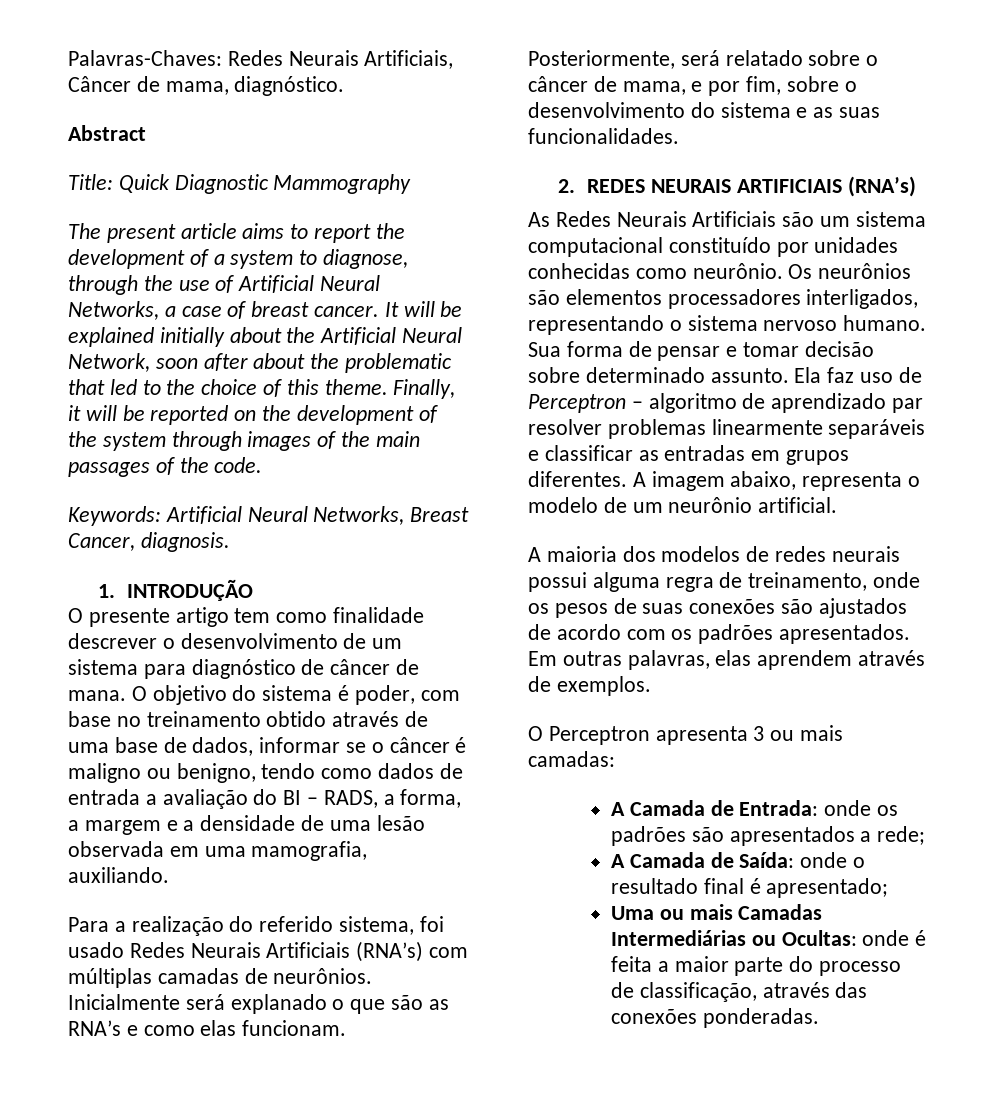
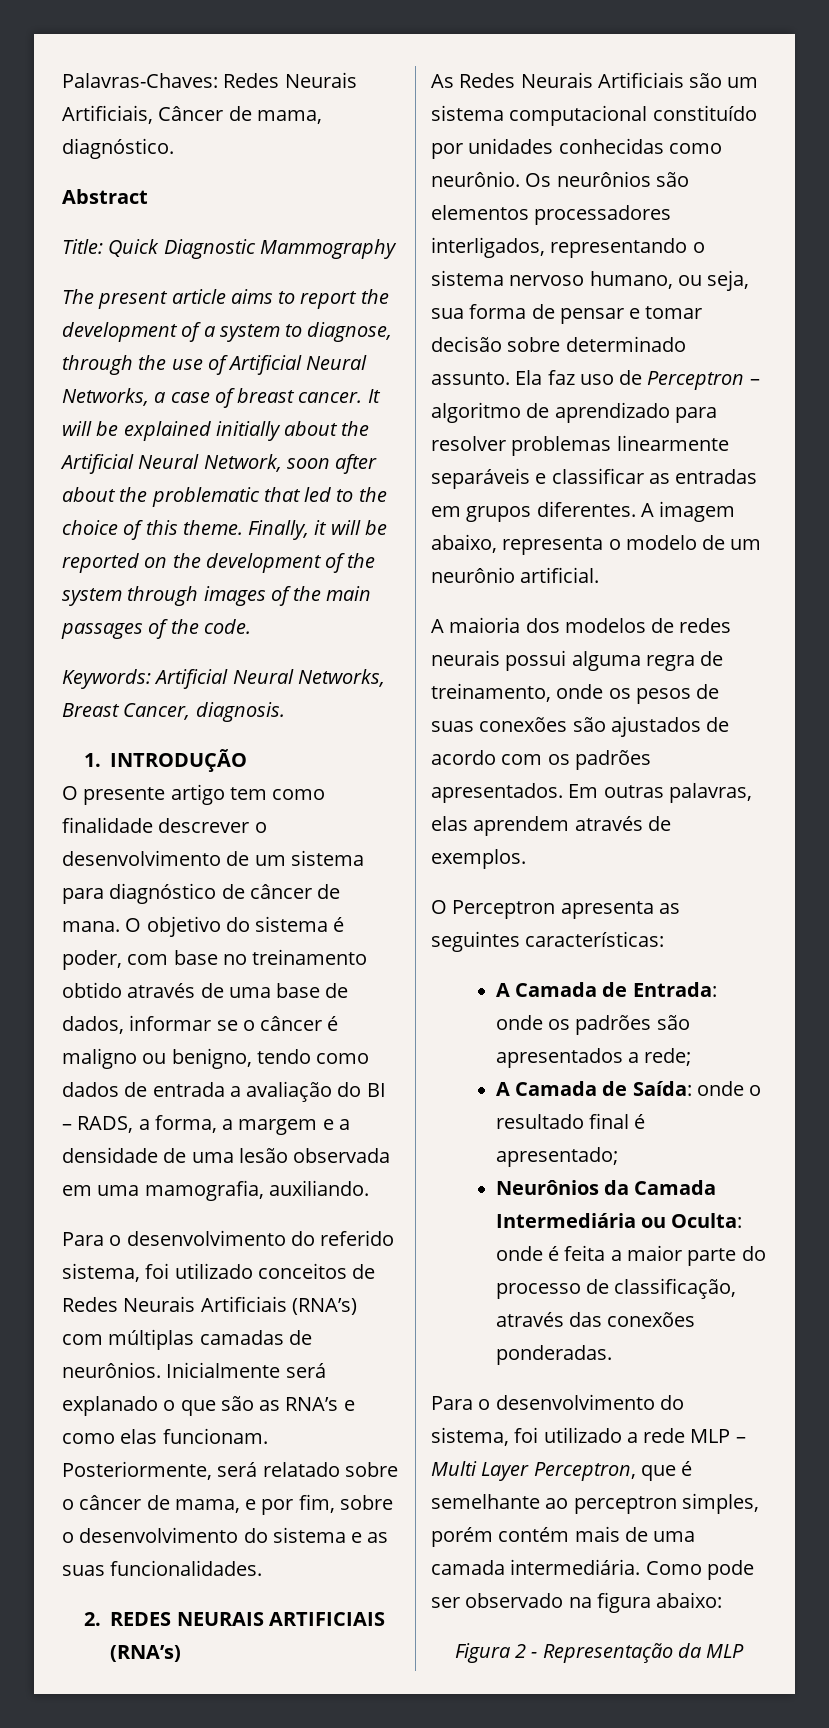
- Para a realização do referido sistema, foi usado Redes Neurais Artificiais (RNA’s) com múltiplas camadas de neurônios.
+ Para o desenvolvimento do referido sistema, foi utilizado conceitos de Redes Neurais Artificiais (RNA’s) com múltiplas camadas de neurônios.
- Os neurônios são elementos processadores interligados, representando o sistema nervoso humano. Sua forma de pensar e tomar decisão sobre determinado assunto.
+ Os neurônios são elementos processadores interligados, representando o sistema nervoso humano, ou seja, sua forma de pensar e tomar decisão sobre determinado assunto.
- Ela faz uso de Perceptron – algoritmo de aprendizado par resolver problemas linearmente separáveis e classificar as entradas em grupos diferentes.
+ Ela faz uso de Perceptron – algoritmo de aprendizado para resolver problemas linearmente separáveis e classificar as entradas em grupos diferentes.
- O Perceptron apresenta 3 ou mais camadas:
+ O Perceptron apresenta as seguintes características:
- Uma ou mais Camadas Intermediárias ou Ocultas: onde é feita a maior parte do processo de classificação, através das conexões ponderadas.
+ Neurônios da Camada Intermediária ou Oculta: onde é feita a maior parte do processo de classificação, através das conexões ponderadas.
+ Para o desenvolvimento do sistema, foi utilizado a rede MLP – Multi Layer Perceptron, que é semelhante ao perceptron simples, porém contém mais de uma camada intermediária. Como pode ser observado na figura abaixo:
+ Figura 2 - Representação da MLP

